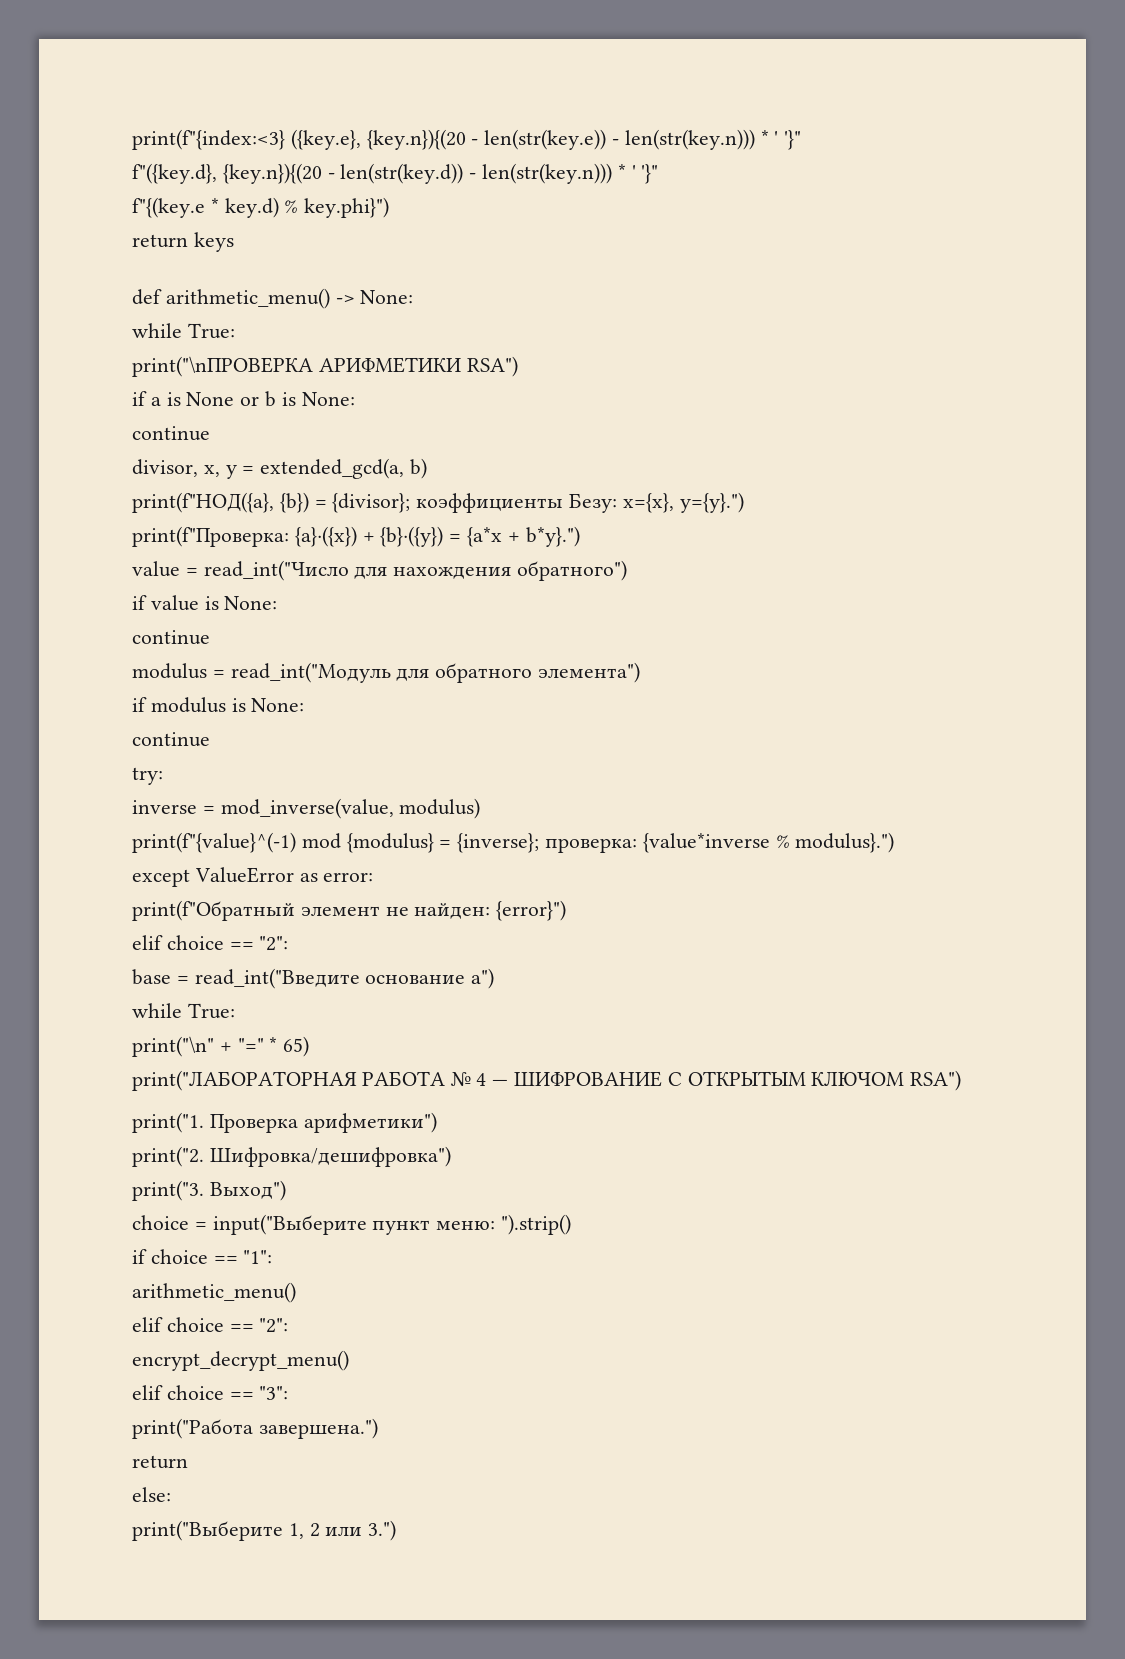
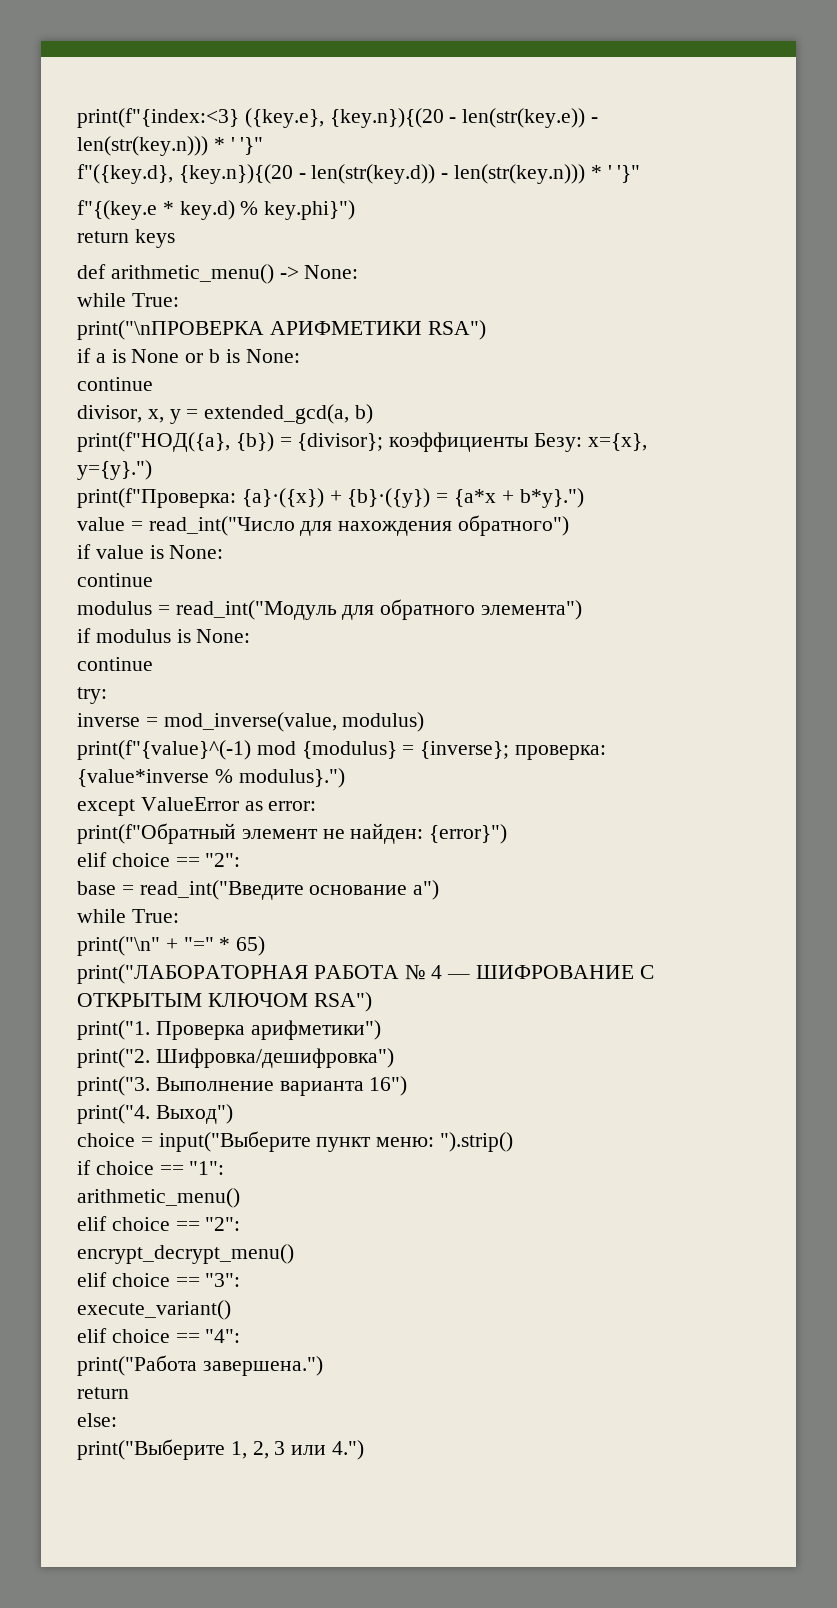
+ Выполнение варианта 16")
+ print("4.
+ execute_variant()
+ elif choice == "4":
- print("Выберите 1, 2 или 3.")
+ print("Выберите 1, 2, 3 или 4.")

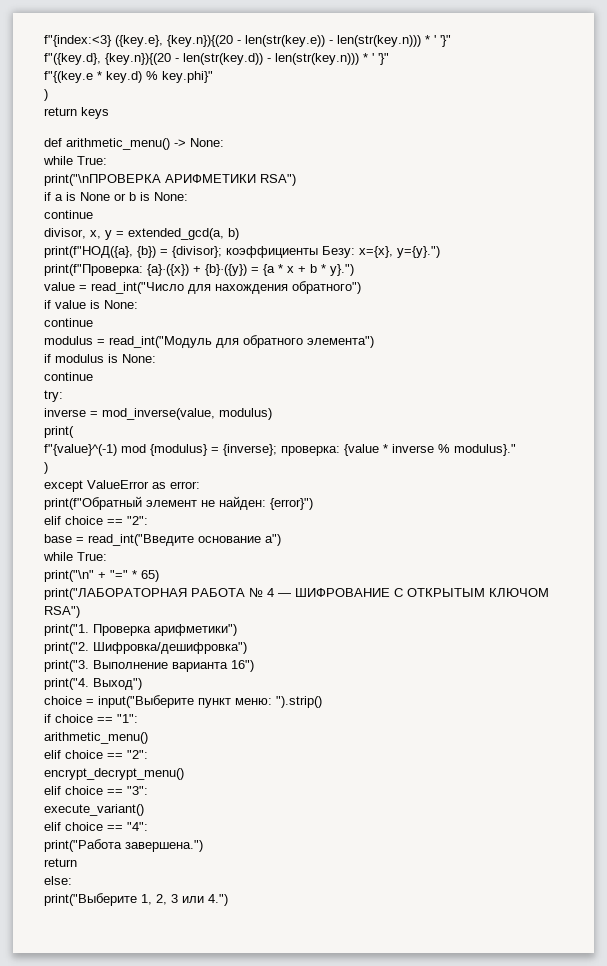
- print(f"{index:<3} ({key.e}, {key.n}){(20 - len(str(key.e)) - len(str(key.n))) * ' '}"
+ f"{index:<3} ({key.e}, {key.n}){(20 - len(str(key.e)) - len(str(key.n))) * ' '}"
- f"{(key.e * key.d) % key.phi}")
+ f"{(key.e * key.d) % key.phi}"
+ )
- print(f"Проверка: {a}·({x}) + {b}·({y}) = {a*x + b*y}.")
+ print(f"Проверка: {a}·({x}) + {b}·({y}) = {a * x + b * y}.")
- print(f"{value}^(-1) mod {modulus} = {inverse}; проверка: {value*inverse % modulus}.")
+ print(
+ f"{value}^(-1) mod {modulus} = {inverse}; проверка: {value * inverse % modulus}."
+ )

